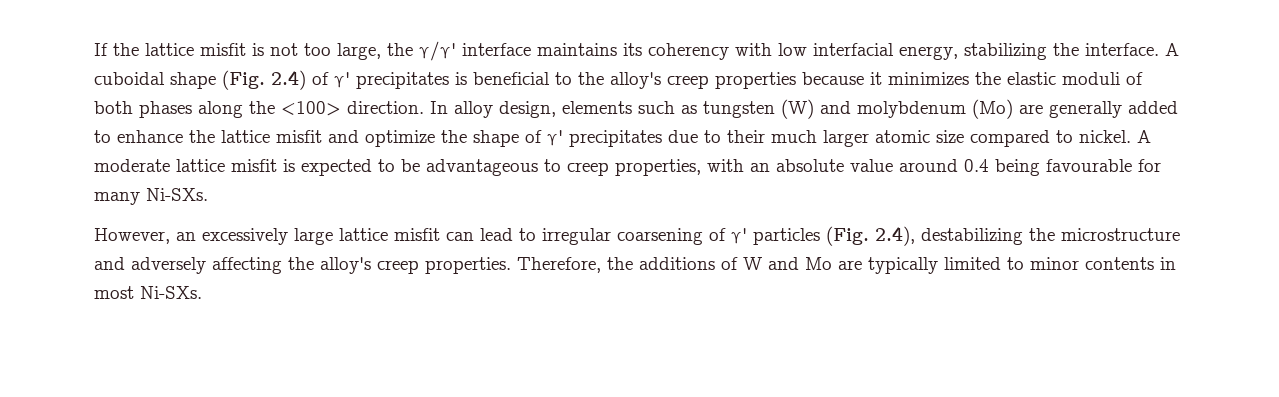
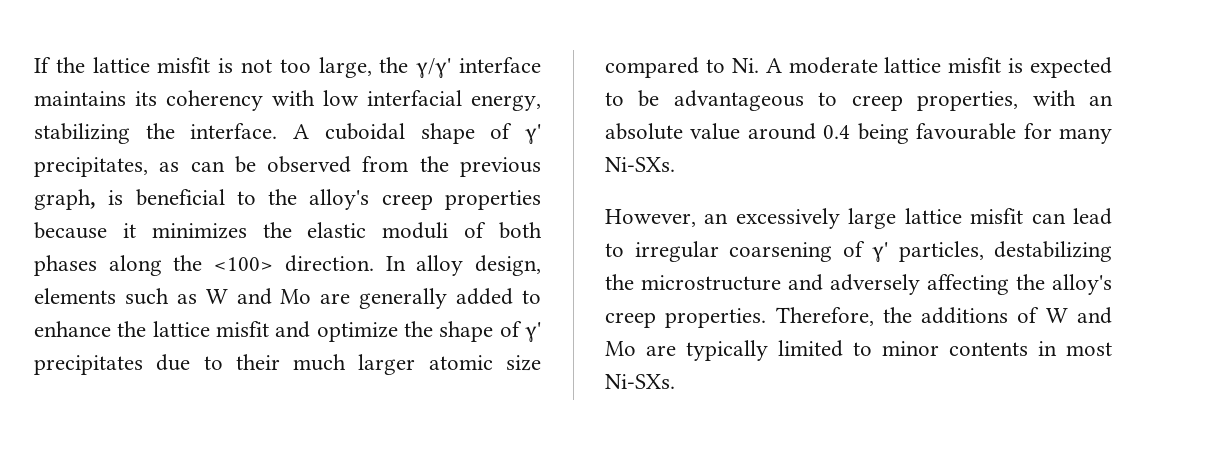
- A cuboidal shape (Fig. 2.4) of γ' precipitates is beneficial to the alloy's creep properties because it minimizes the elastic moduli of both phases along the <100> direction.
+ A cuboidal shape of γ' precipitates, as can be observed from the previous graph, is beneficial to the alloy's creep properties because it minimizes the elastic moduli of both phases along the <100> direction.
- In alloy design, elements such as tungsten (W) and molybdenum (Mo) are generally added to enhance the lattice misfit and optimize the shape of γ' precipitates due to their much larger atomic size compared to nickel. A moderate lattice misfit is expected to be advantageous to creep properties, with an absolute value around 0.4 being favourable for many Ni-SXs.
+ In alloy design, elements such as W and Mo are generally added to enhance the lattice misfit and optimize the shape of γ' precipitates due to their much larger atomic size compared to Ni. A moderate lattice misfit is expected to be advantageous to creep properties, with an absolute value around 0.4 being favourable for many Ni-SXs.
- However, an excessively large lattice misfit can lead to irregular coarsening of γ' particles (Fig. 2.4), destabilizing the microstructure and adversely affecting the alloy's creep properties.
+ However, an excessively large lattice misfit can lead to irregular coarsening of γ' particles, destabilizing the microstructure and adversely affecting the alloy's creep properties.

